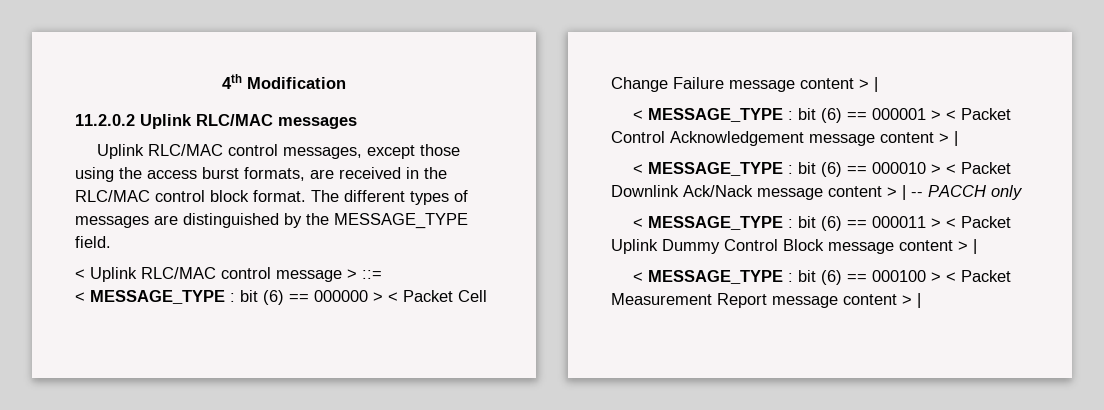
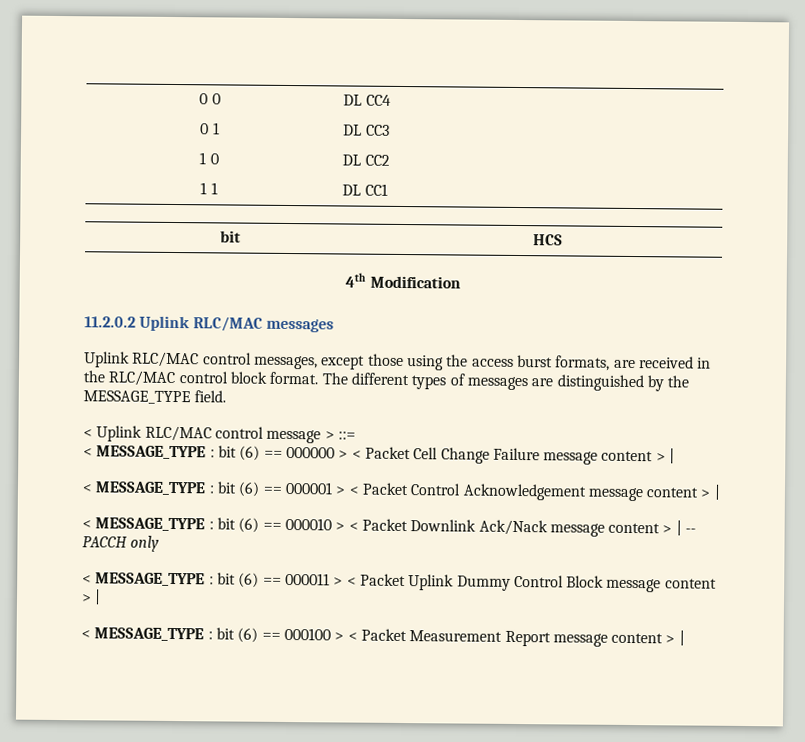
+ 0 0 | DL CC4
+ 0 1 | DL CC3
+ 1 0 | DL CC2
+ 1 1 | DL CC1
+ bit | HCS

